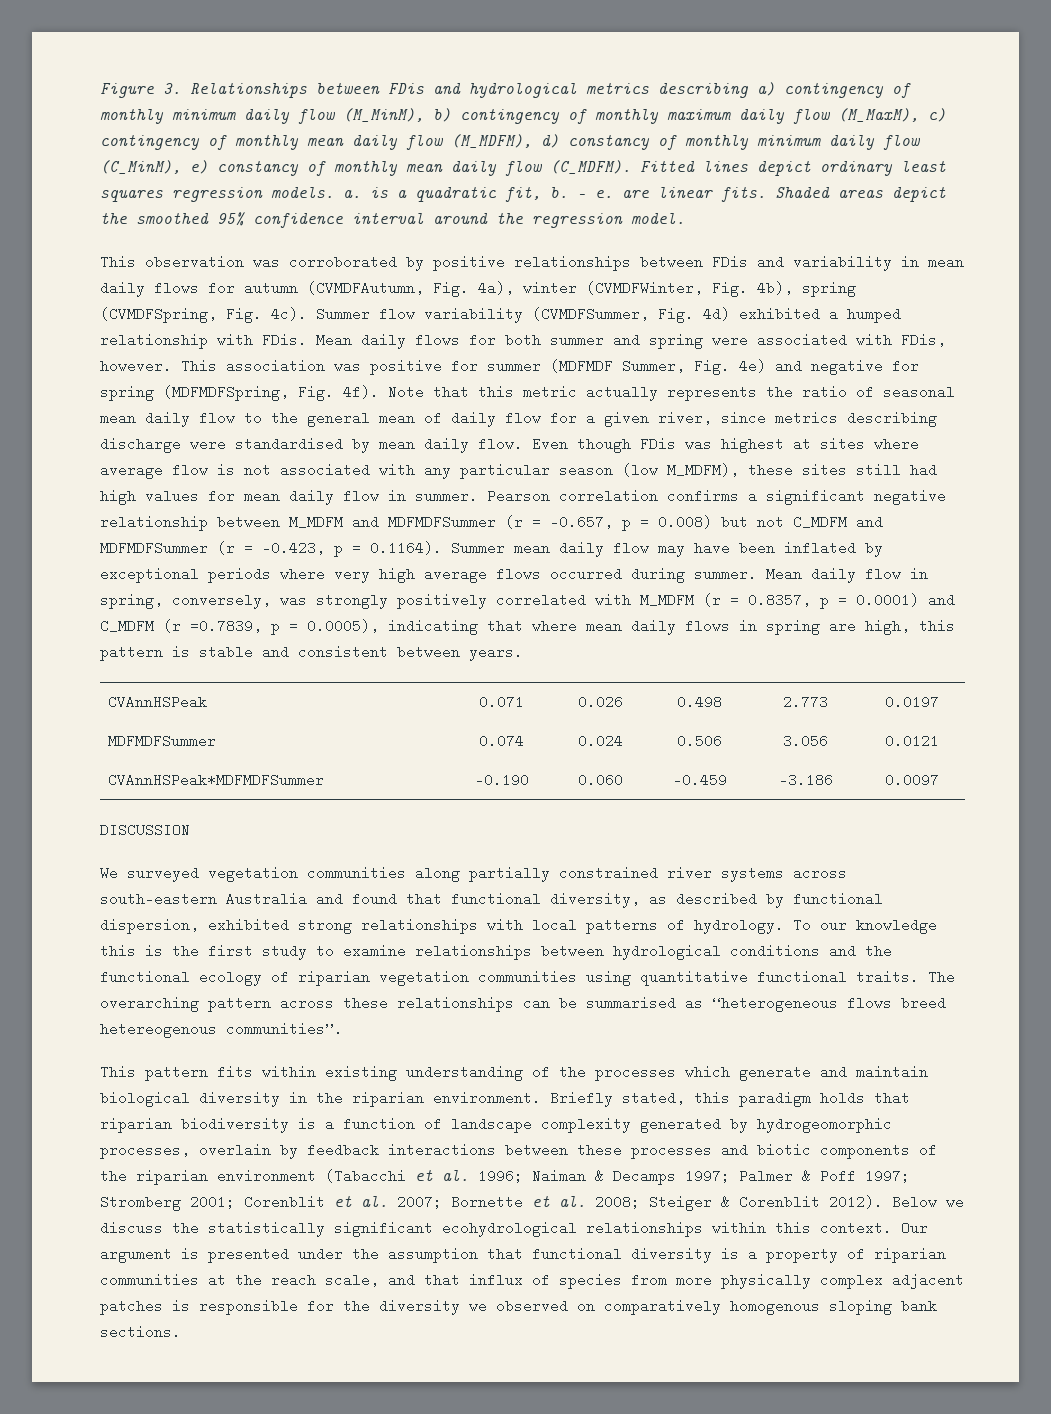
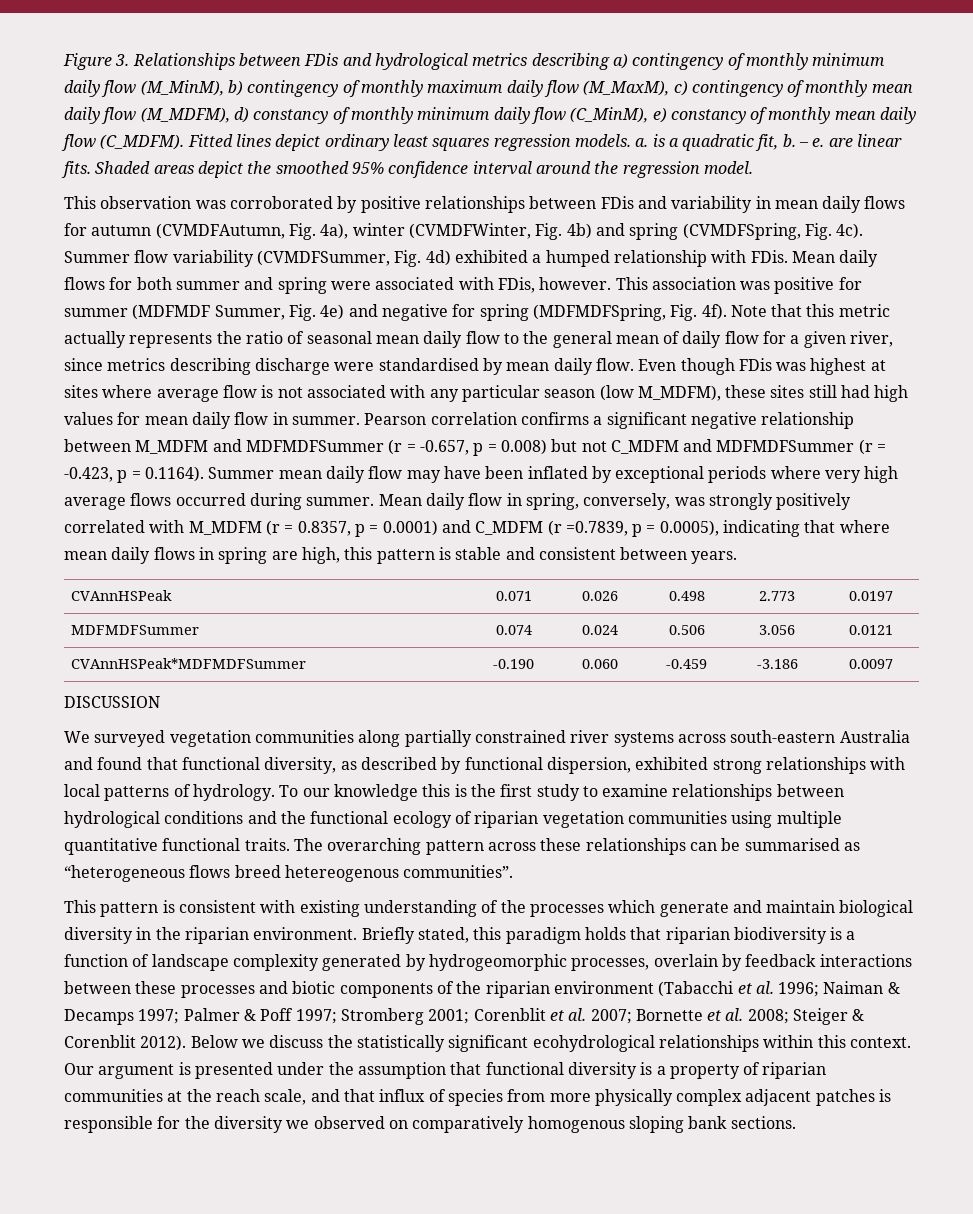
- This observation was corroborated by positive relationships between FDis and variability in mean daily flows for autumn (CVMDFAutumn, Fig. 4a), winter (CVMDFWinter, Fig. 4b), spring (CVMDFSpring, Fig. 4c).
+ This observation was corroborated by positive relationships between FDis and variability in mean daily flows for autumn (CVMDFAutumn, Fig. 4a), winter (CVMDFWinter, Fig. 4b) and spring (CVMDFSpring, Fig. 4c).
- To our knowledge this is the first study to examine relationships between hydrological conditions and the functional ecology of riparian vegetation communities using quantitative functional traits.
+ To our knowledge this is the first study to examine relationships between hydrological conditions and the functional ecology of riparian vegetation communities using multiple quantitative functional traits.
- This pattern fits within existing understanding of the processes which generate and maintain biological diversity in the riparian environment.
+ This pattern is consistent with existing understanding of the processes which generate and maintain biological diversity in the riparian environment.

